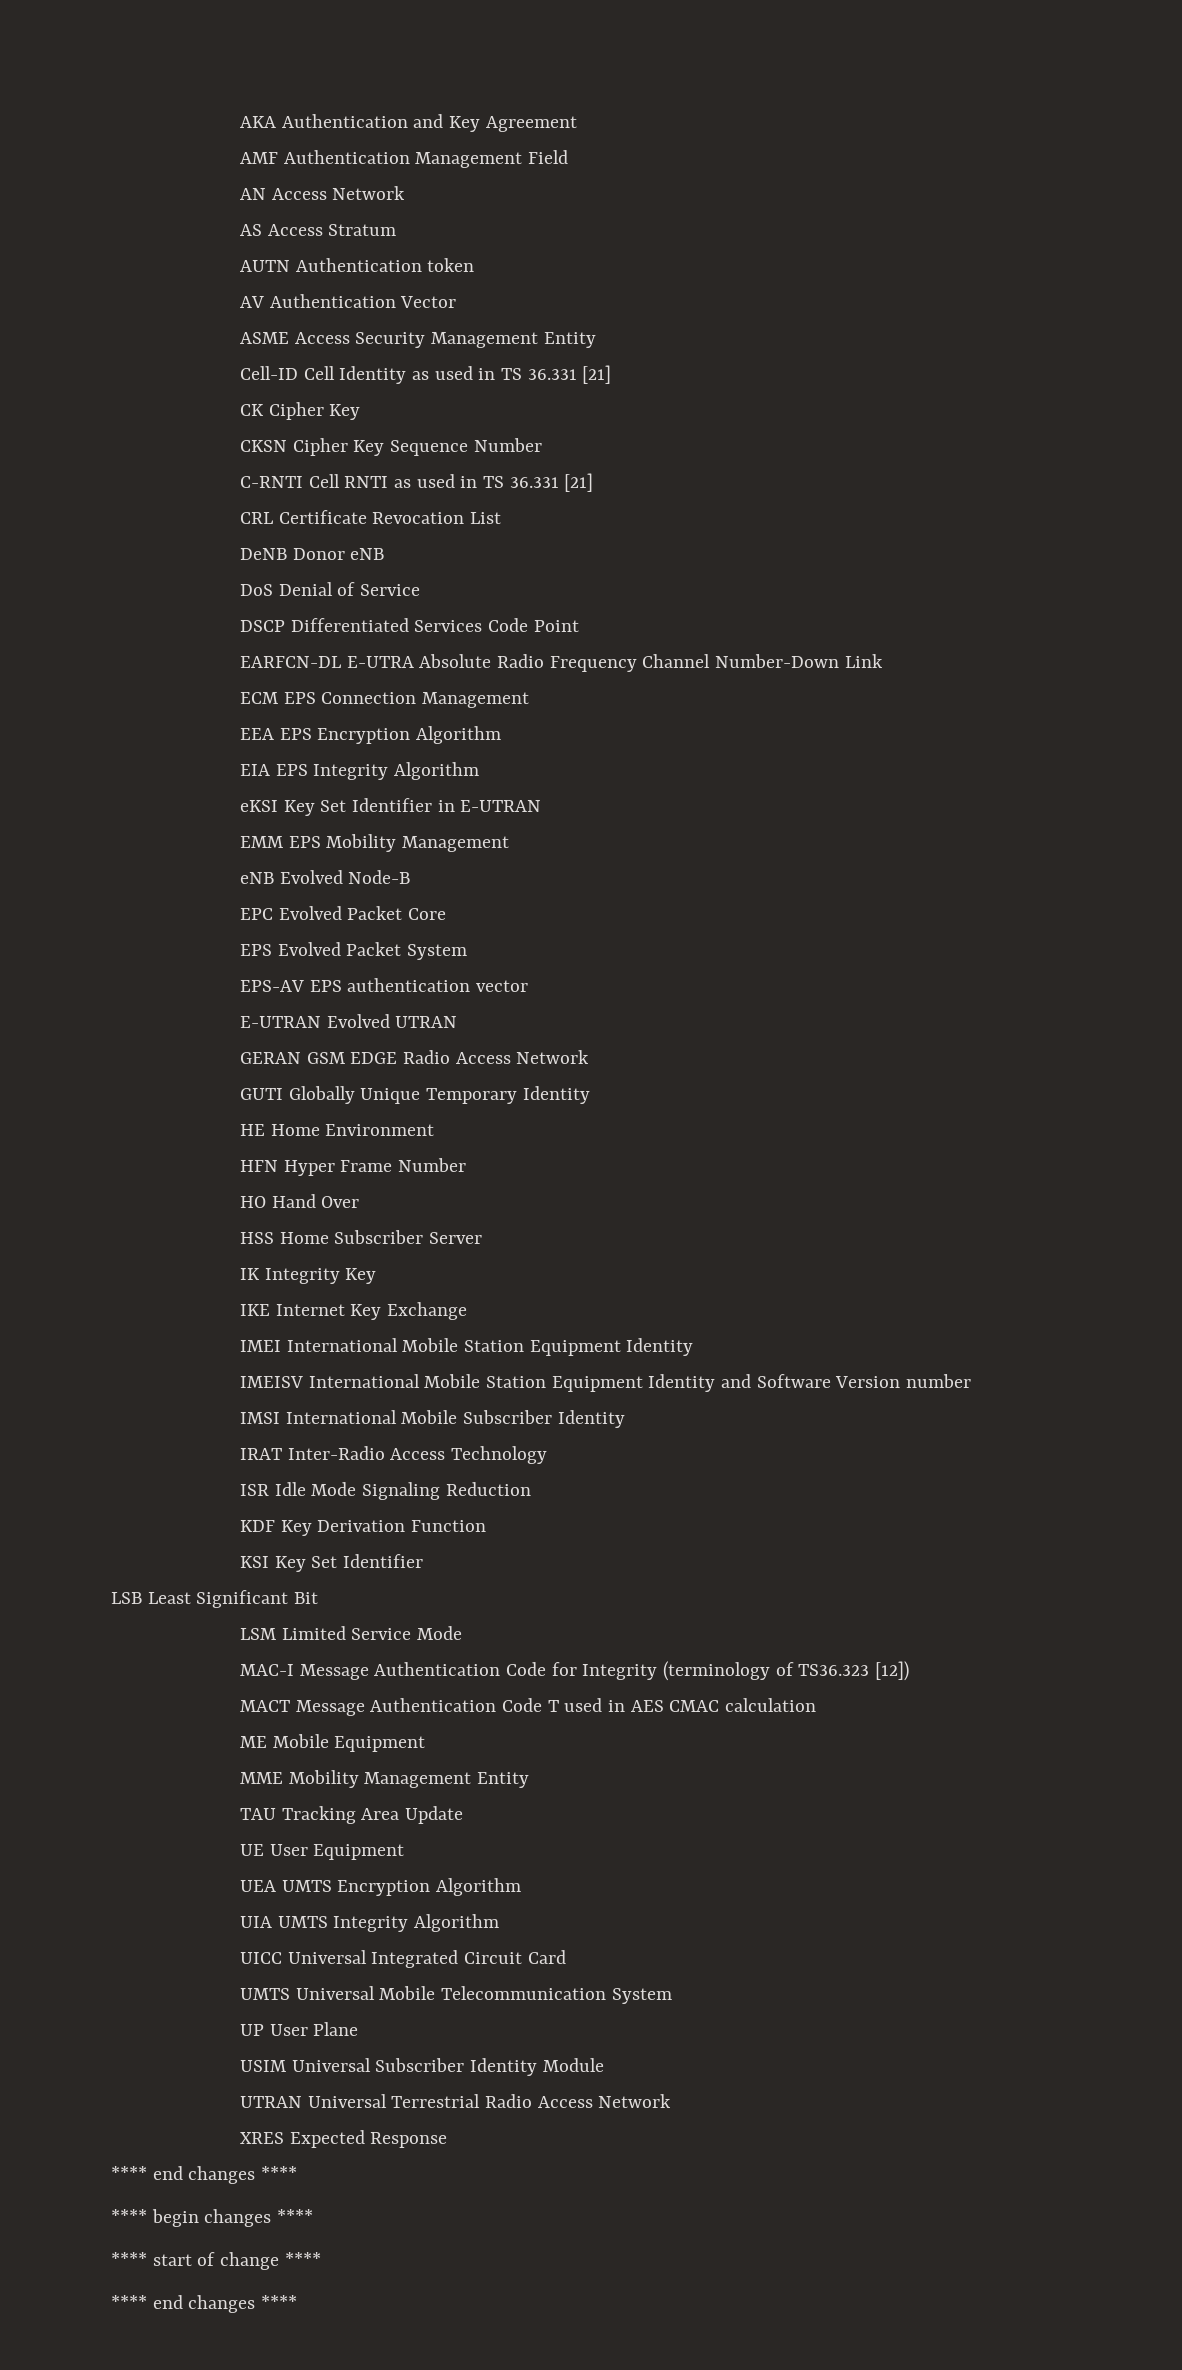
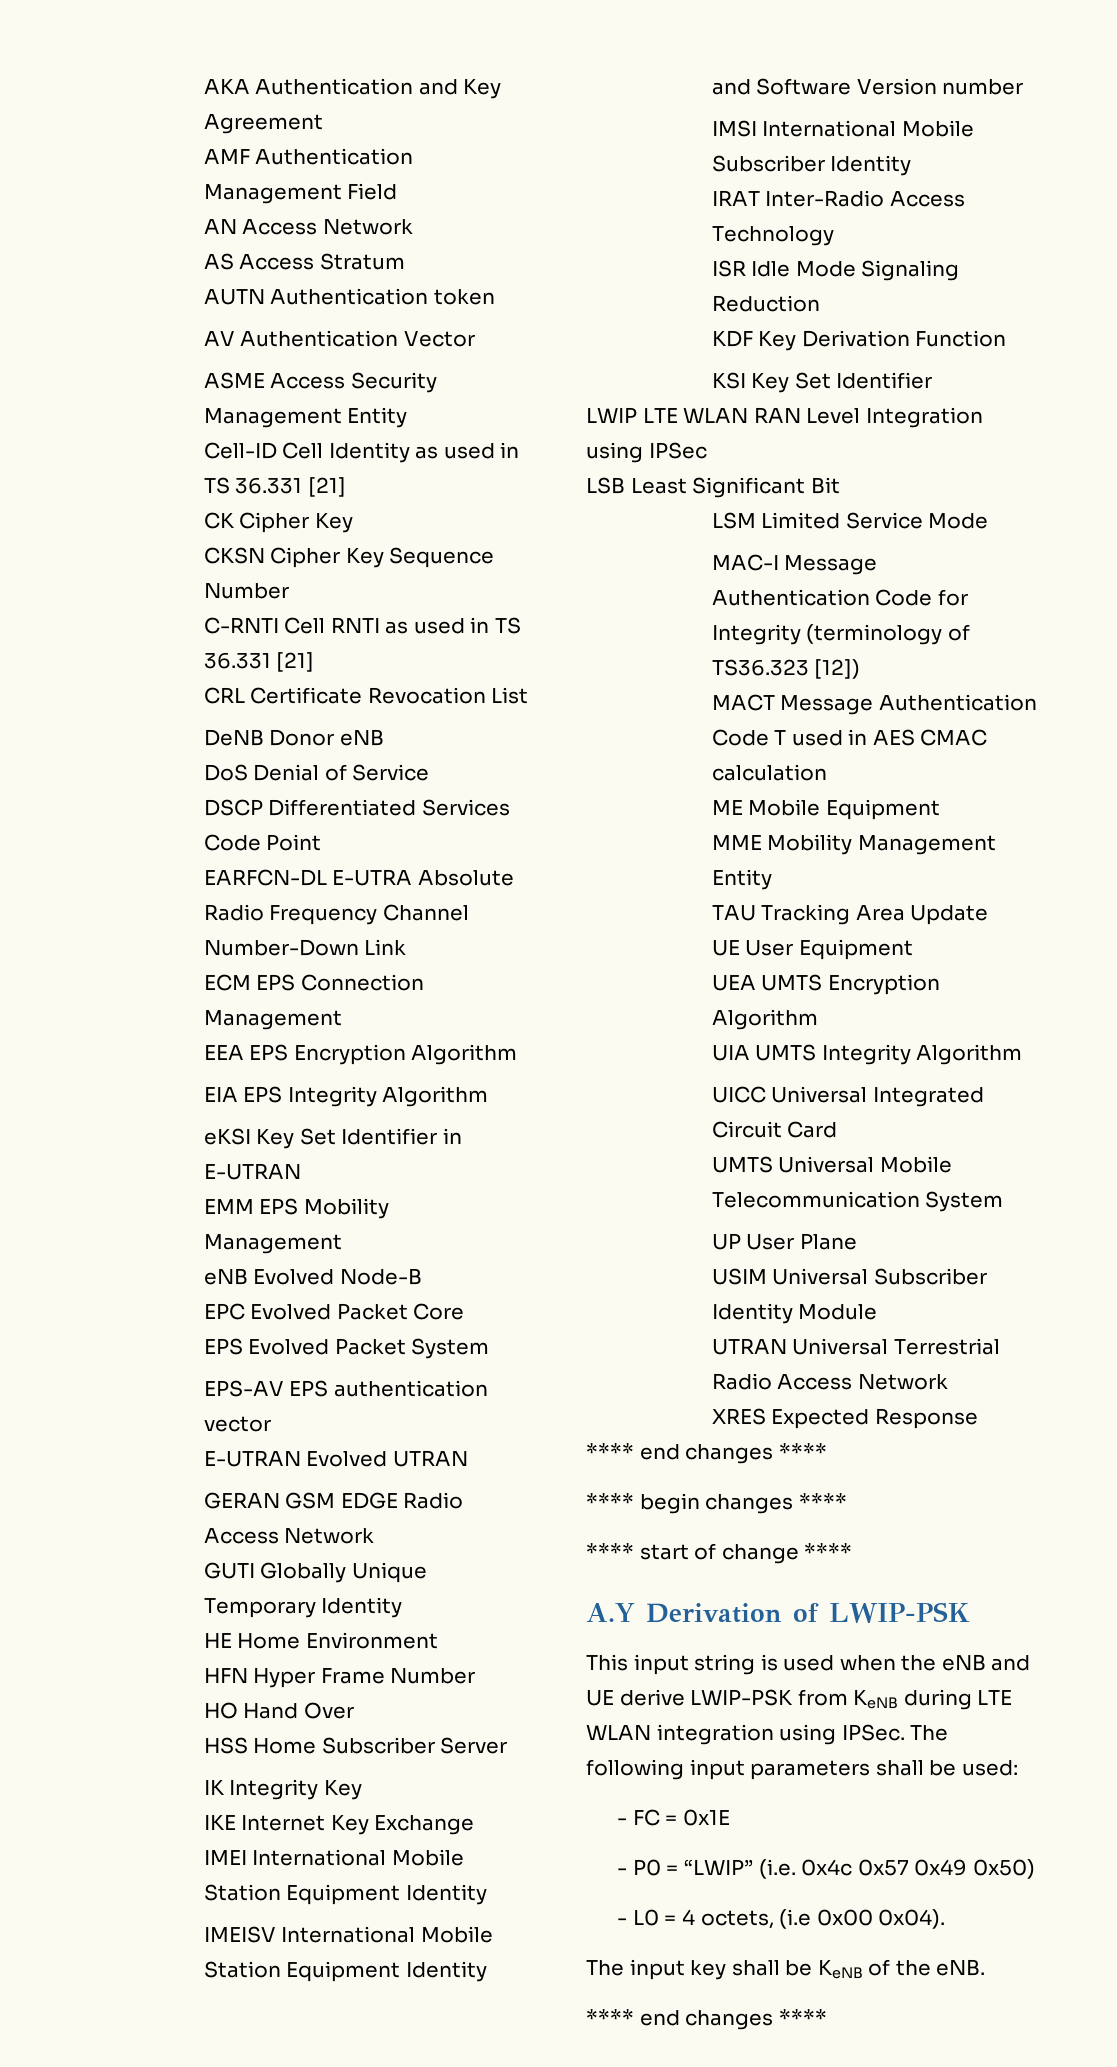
+ LWIP LTE WLAN RAN Level Integration using IPSec
+ A.Y Derivation of LWIP-PSK
+ This input string is used when the eNB and UE derive LWIP-PSK from KeNB during LTE WLAN integration using IPSec. The following input parameters shall be used:
+ - FC = 0x1E
+ - P0 = “LWIP” (i.e. 0x4c 0x57 0x49 0x50)
+ - L0 = 4 octets, (i.e 0x00 0x04).
+ The input key shall be KeNB of the eNB.

